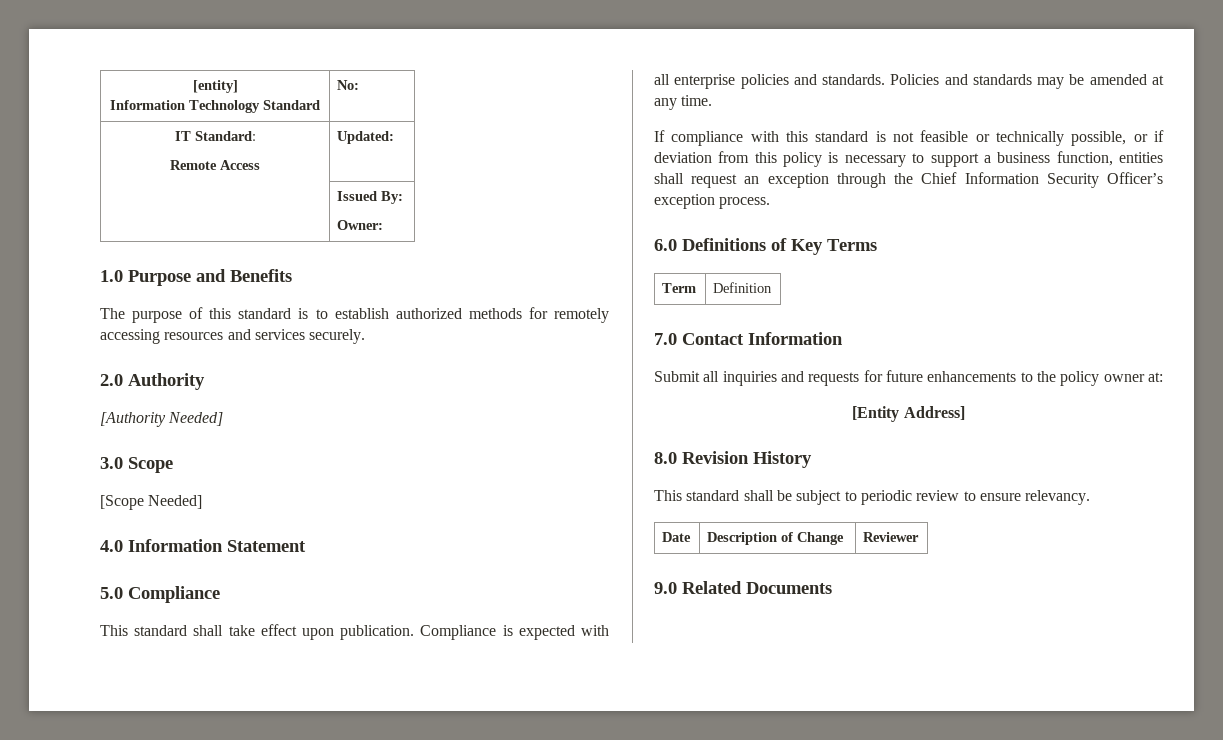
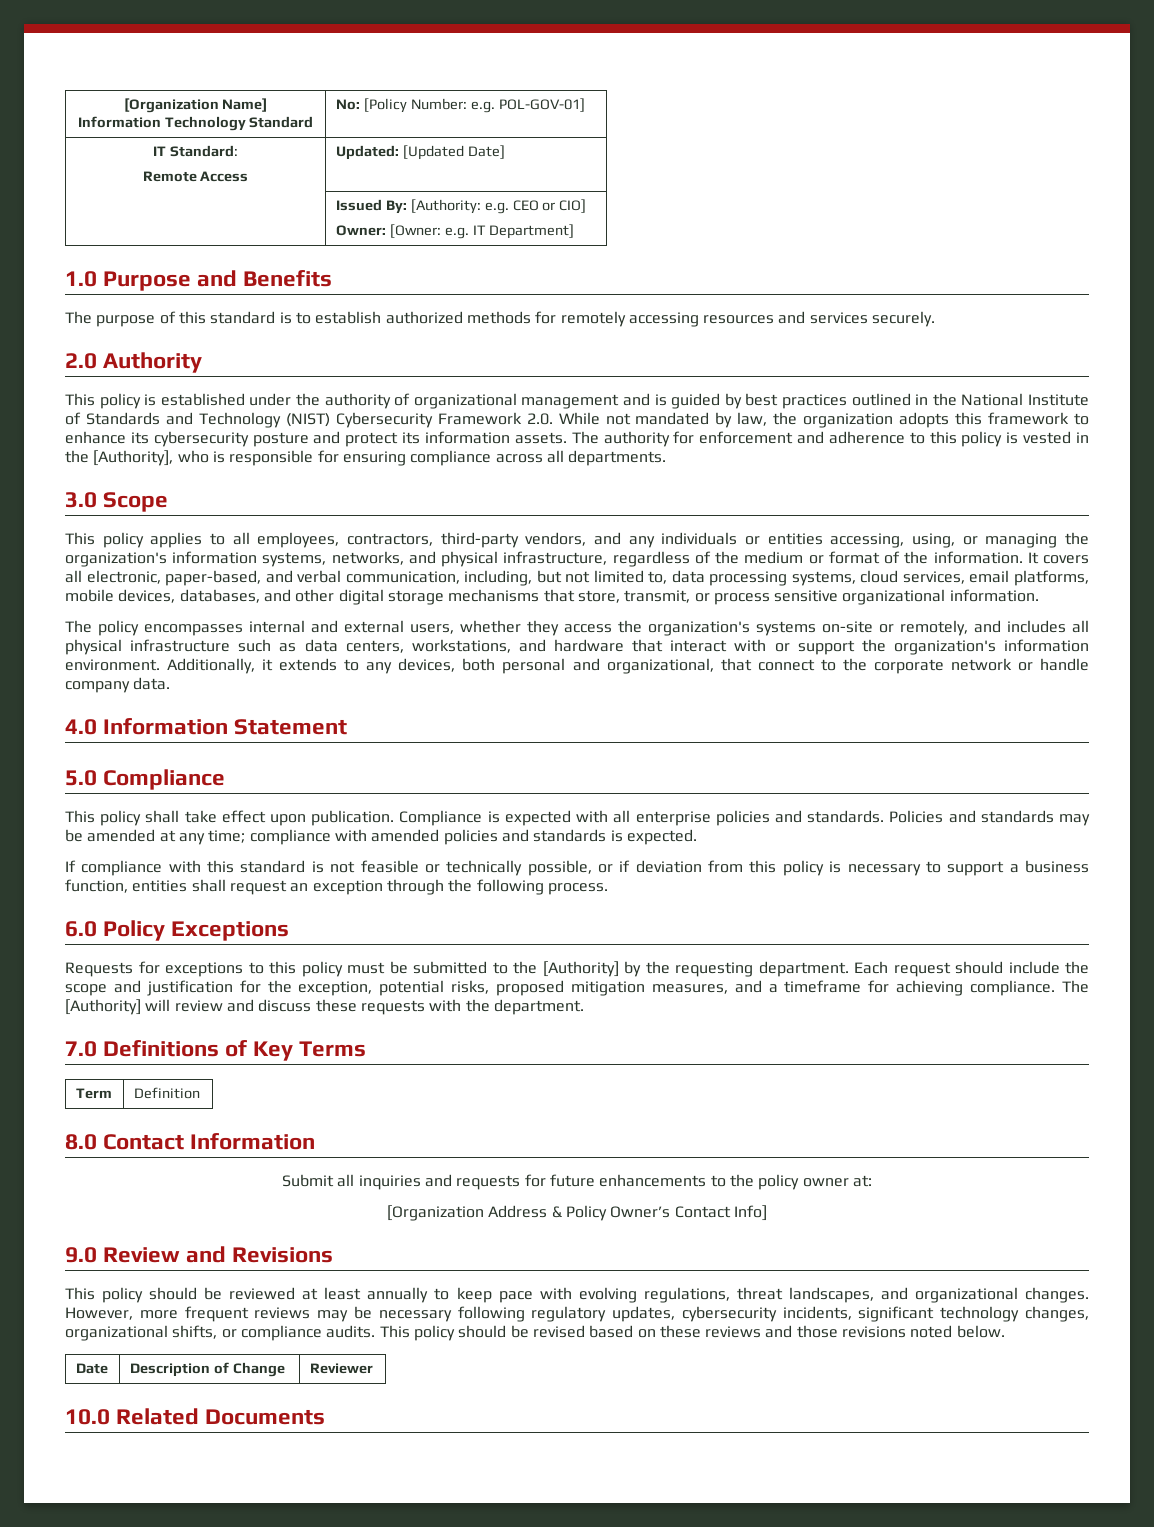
- [entity]
- Information Technology Standard | No:
+ [Organization Name]
+ Information Technology Standard | No: [Policy Number: e.g. POL-GOV-01]
  IT Standard:
- Remote Access | Updated:
+ Remote Access | Updated: [Updated Date]
- | Issued By:
- Owner:
+ | Issued By: [Authority: e.g. CEO or CIO]
+ Owner: [Owner: e.g. IT Department]
- [Authority Needed]
+ This policy is established under the authority of organizational management and is guided by best practices outlined in the National Institute of Standards and Technology (NIST) Cybersecurity Framework 2.0. While not mandated by law, the organization adopts this framework to enhance its cybersecurity posture and protect its information assets. The authority for enforcement and adherence to this policy is vested in the [Authority], who is responsible for ensuring compliance across all departments.
  3.0 Scope
- [Scope Needed]
+ This policy applies to all employees, contractors, third-party vendors, and any individuals or entities accessing, using, or managing the organization's information systems, networks, and physical infrastructure, regardless of the medium or format of the information. It covers all electronic, paper-based, and verbal communication, including, but not limited to, data processing systems, cloud services, email platforms, mobile devices, databases, and other digital storage mechanisms that store, transmit, or process sensitive organizational information.
+ The policy encompasses internal and external users, whether they access the organization's systems on-site or remotely, and includes all physical infrastructure such as data centers, workstations, and hardware that interact with or support the organization's information environment. Additionally, it extends to any devices, both personal and organizational, that connect to the corporate network or handle company data.
- This standard shall take effect upon publication.
+ This policy shall take effect upon publication.
- Policies and standards may be amended at any time.
+ Policies and standards may be amended at any time; compliance with amended policies and standards is expected.
- If compliance with this standard is not feasible or technically possible, or if deviation from this policy is necessary to support a business function, entities shall request an exception through the Chief Information Security Officer’s exception process.
- 6.0 Definitions of Key Terms
+ If compliance with this standard is not feasible or technically possible, or if deviation from this policy is necessary to support a business function, entities shall request an exception through the following process.
+ 6.0 Policy Exceptions
+ Requests for exceptions to this policy must be submitted to the [Authority] by the requesting department. Each request should include the scope and justification for the exception, potential risks, proposed mitigation measures, and a timeframe for achieving compliance. The [Authority] will review and discuss these requests with the department.
+ 7.0 Definitions of Key Terms
- 7.0 Contact Information
+ 8.0 Contact Information
- [Entity Address]
- 8.0 Revision History
- This standard shall be subject to periodic review to ensure relevancy.
+ [Organization Address & Policy Owner’s Contact Info]
+ 9.0 Review and Revisions
+ This policy should be reviewed at least annually to keep pace with evolving regulations, threat landscapes, and organizational changes. However, more frequent reviews may be necessary following regulatory updates, cybersecurity incidents, significant technology changes, organizational shifts, or compliance audits. This policy should be revised based on these reviews and those revisions noted below.
- 9.0 Related Documents
+ 10.0 Related Documents

